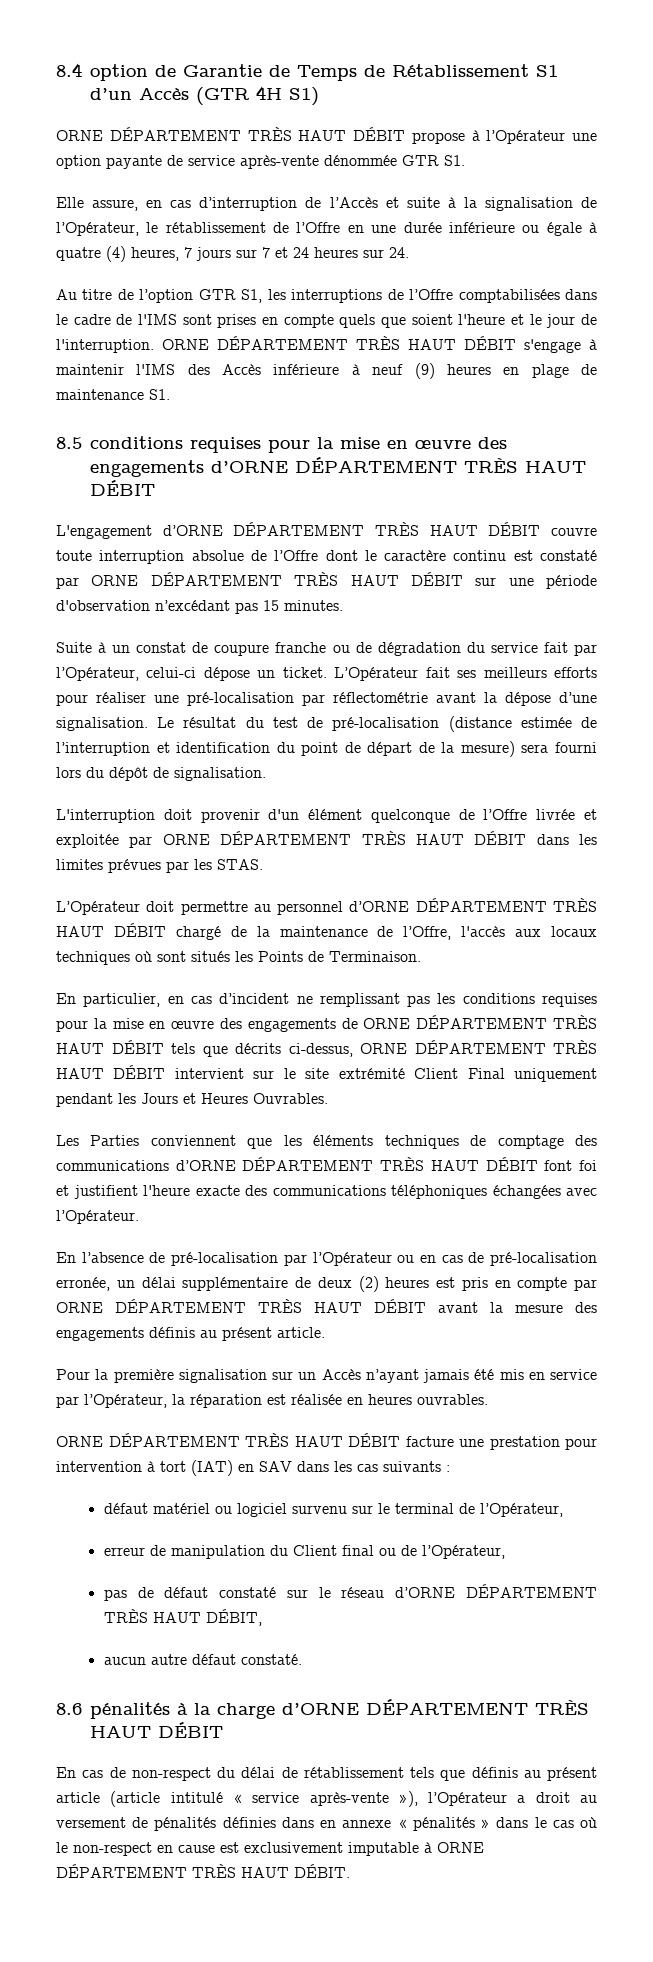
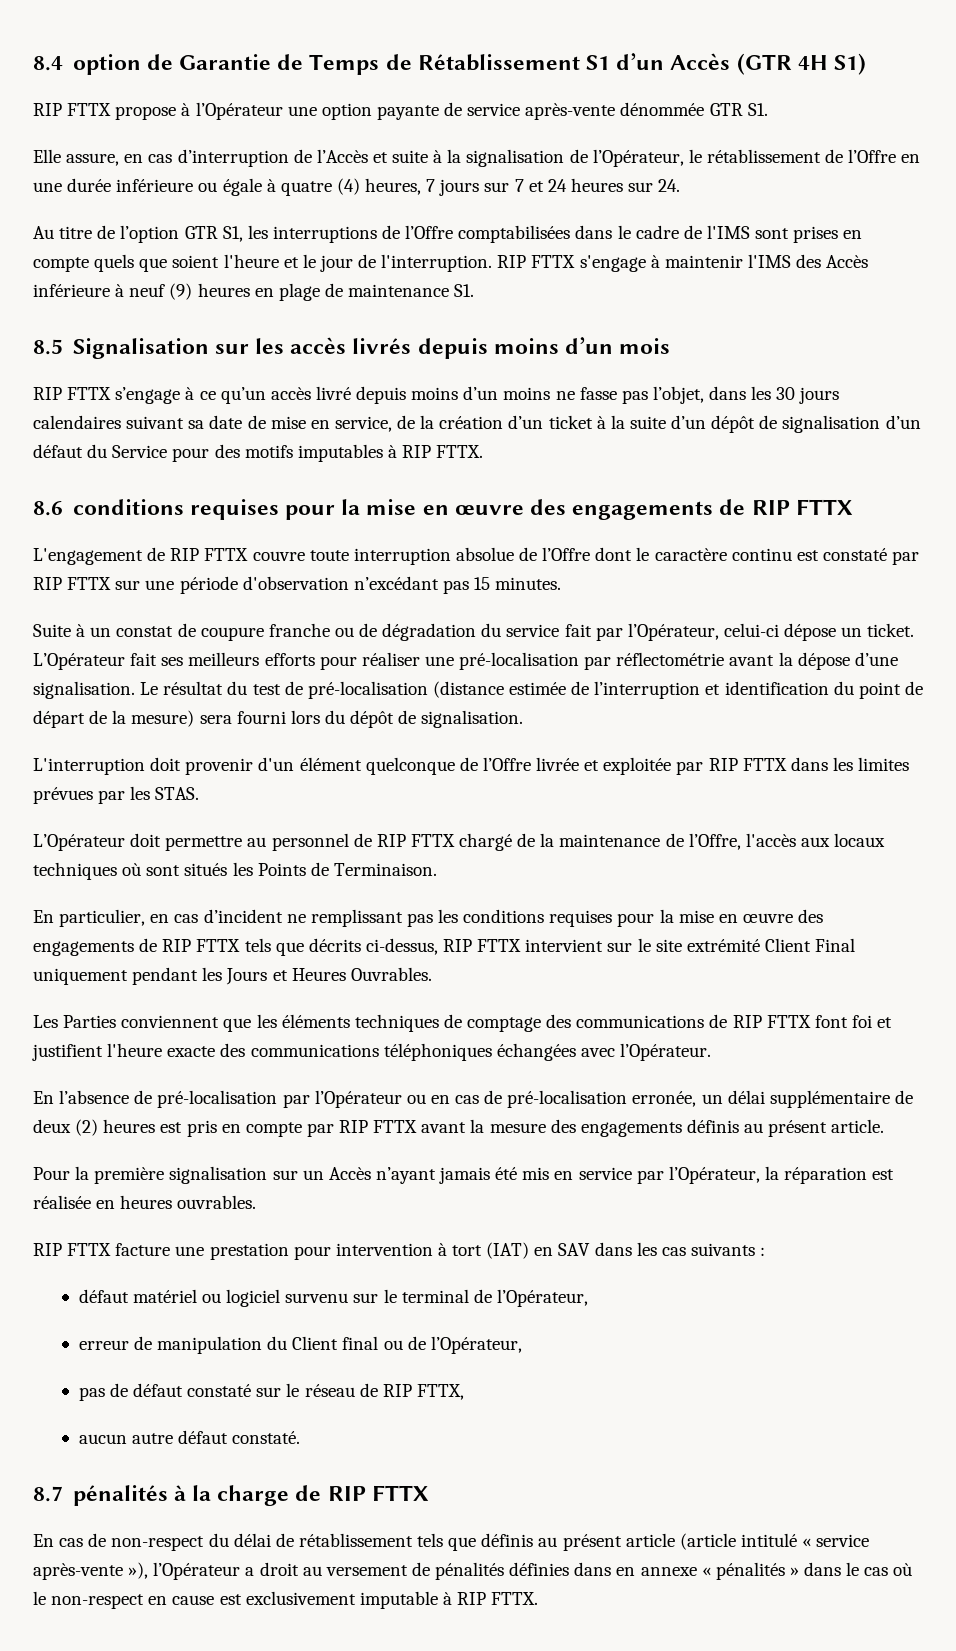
- ORNE DÉPARTEMENT TRÈS HAUT DÉBIT propose à l’Opérateur une option payante de service après-vente dénommée GTR S1.
+ RIP FTTX propose à l’Opérateur une option payante de service après-vente dénommée GTR S1.
- ORNE DÉPARTEMENT TRÈS HAUT DÉBIT s'engage à maintenir l'IMS des Accès inférieure à neuf (9) heures en plage de maintenance S1.
+ RIP FTTX s'engage à maintenir l'IMS des Accès inférieure à neuf (9) heures en plage de maintenance S1.
- 8.5 conditions requises pour la mise en œuvre des engagements d’ORNE DÉPARTEMENT TRÈS HAUT DÉBIT
- L'engagement d’ORNE DÉPARTEMENT TRÈS HAUT DÉBIT couvre toute interruption absolue de l’Offre dont le caractère continu est constaté par ORNE DÉPARTEMENT TRÈS HAUT DÉBIT sur une période d'observation n’excédant pas 15 minutes.
+ 8.5 Signalisation sur les accès livrés depuis moins d’un mois
+ RIP FTTX s’engage à ce qu’un accès livré depuis moins d’un moins ne fasse pas l’objet, dans les 30 jours calendaires suivant sa date de mise en service, de la création d’un ticket à la suite d’un dépôt de signalisation d’un défaut du Service pour des motifs imputables à RIP FTTX.
+ 8.6 conditions requises pour la mise en œuvre des engagements de RIP FTTX
+ L'engagement de RIP FTTX couvre toute interruption absolue de l’Offre dont le caractère continu est constaté par RIP FTTX sur une période d'observation n’excédant pas 15 minutes.
- L'interruption doit provenir d'un élément quelconque de l’Offre livrée et exploitée par ORNE DÉPARTEMENT TRÈS HAUT DÉBIT dans les limites prévues par les STAS.
+ L'interruption doit provenir d'un élément quelconque de l’Offre livrée et exploitée par RIP FTTX dans les limites prévues par les STAS.
- L’Opérateur doit permettre au personnel d’ORNE DÉPARTEMENT TRÈS HAUT DÉBIT chargé de la maintenance de l’Offre, l'accès aux locaux techniques où sont situés les Points de Terminaison.
+ L’Opérateur doit permettre au personnel de RIP FTTX chargé de la maintenance de l’Offre, l'accès aux locaux techniques où sont situés les Points de Terminaison.
- En particulier, en cas d’incident ne remplissant pas les conditions requises pour la mise en œuvre des engagements de ORNE DÉPARTEMENT TRÈS HAUT DÉBIT tels que décrits ci-dessus, ORNE DÉPARTEMENT TRÈS HAUT DÉBIT intervient sur le site extrémité Client Final uniquement pendant les Jours et Heures Ouvrables.
+ En particulier, en cas d’incident ne remplissant pas les conditions requises pour la mise en œuvre des engagements de RIP FTTX tels que décrits ci-dessus, RIP FTTX intervient sur le site extrémité Client Final uniquement pendant les Jours et Heures Ouvrables.
- Les Parties conviennent que les éléments techniques de comptage des communications d’ORNE DÉPARTEMENT TRÈS HAUT DÉBIT font foi et justifient l'heure exacte des communications téléphoniques échangées avec l’Opérateur.
+ Les Parties conviennent que les éléments techniques de comptage des communications de RIP FTTX font foi et justifient l'heure exacte des communications téléphoniques échangées avec l’Opérateur.
- En l’absence de pré-localisation par l’Opérateur ou en cas de pré-localisation erronée, un délai supplémentaire de deux (2) heures est pris en compte par ORNE DÉPARTEMENT TRÈS HAUT DÉBIT avant la mesure des engagements définis au présent article.
+ En l’absence de pré-localisation par l’Opérateur ou en cas de pré-localisation erronée, un délai supplémentaire de deux (2) heures est pris en compte par RIP FTTX avant la mesure des engagements définis au présent article.
- ORNE DÉPARTEMENT TRÈS HAUT DÉBIT facture une prestation pour intervention à tort (IAT) en SAV dans les cas suivants :
+ RIP FTTX facture une prestation pour intervention à tort (IAT) en SAV dans les cas suivants :
- pas de défaut constaté sur le réseau d’ORNE DÉPARTEMENT TRÈS HAUT DÉBIT,
+ pas de défaut constaté sur le réseau de RIP FTTX,
- 8.6 pénalités à la charge d’ORNE DÉPARTEMENT TRÈS HAUT DÉBIT
+ 8.7 pénalités à la charge de RIP FTTX
- En cas de non-respect du délai de rétablissement tels que définis au présent article (article intitulé « service après-vente »), l’Opérateur a droit au versement de pénalités définies dans en annexe « pénalités » dans le cas où le non-respect en cause est exclusivement imputable à ORNE DÉPARTEMENT TRÈS HAUT DÉBIT.
+ En cas de non-respect du délai de rétablissement tels que définis au présent article (article intitulé « service après-vente »), l’Opérateur a droit au versement de pénalités définies dans en annexe « pénalités » dans le cas où le non-respect en cause est exclusivement imputable à RIP FTTX.

